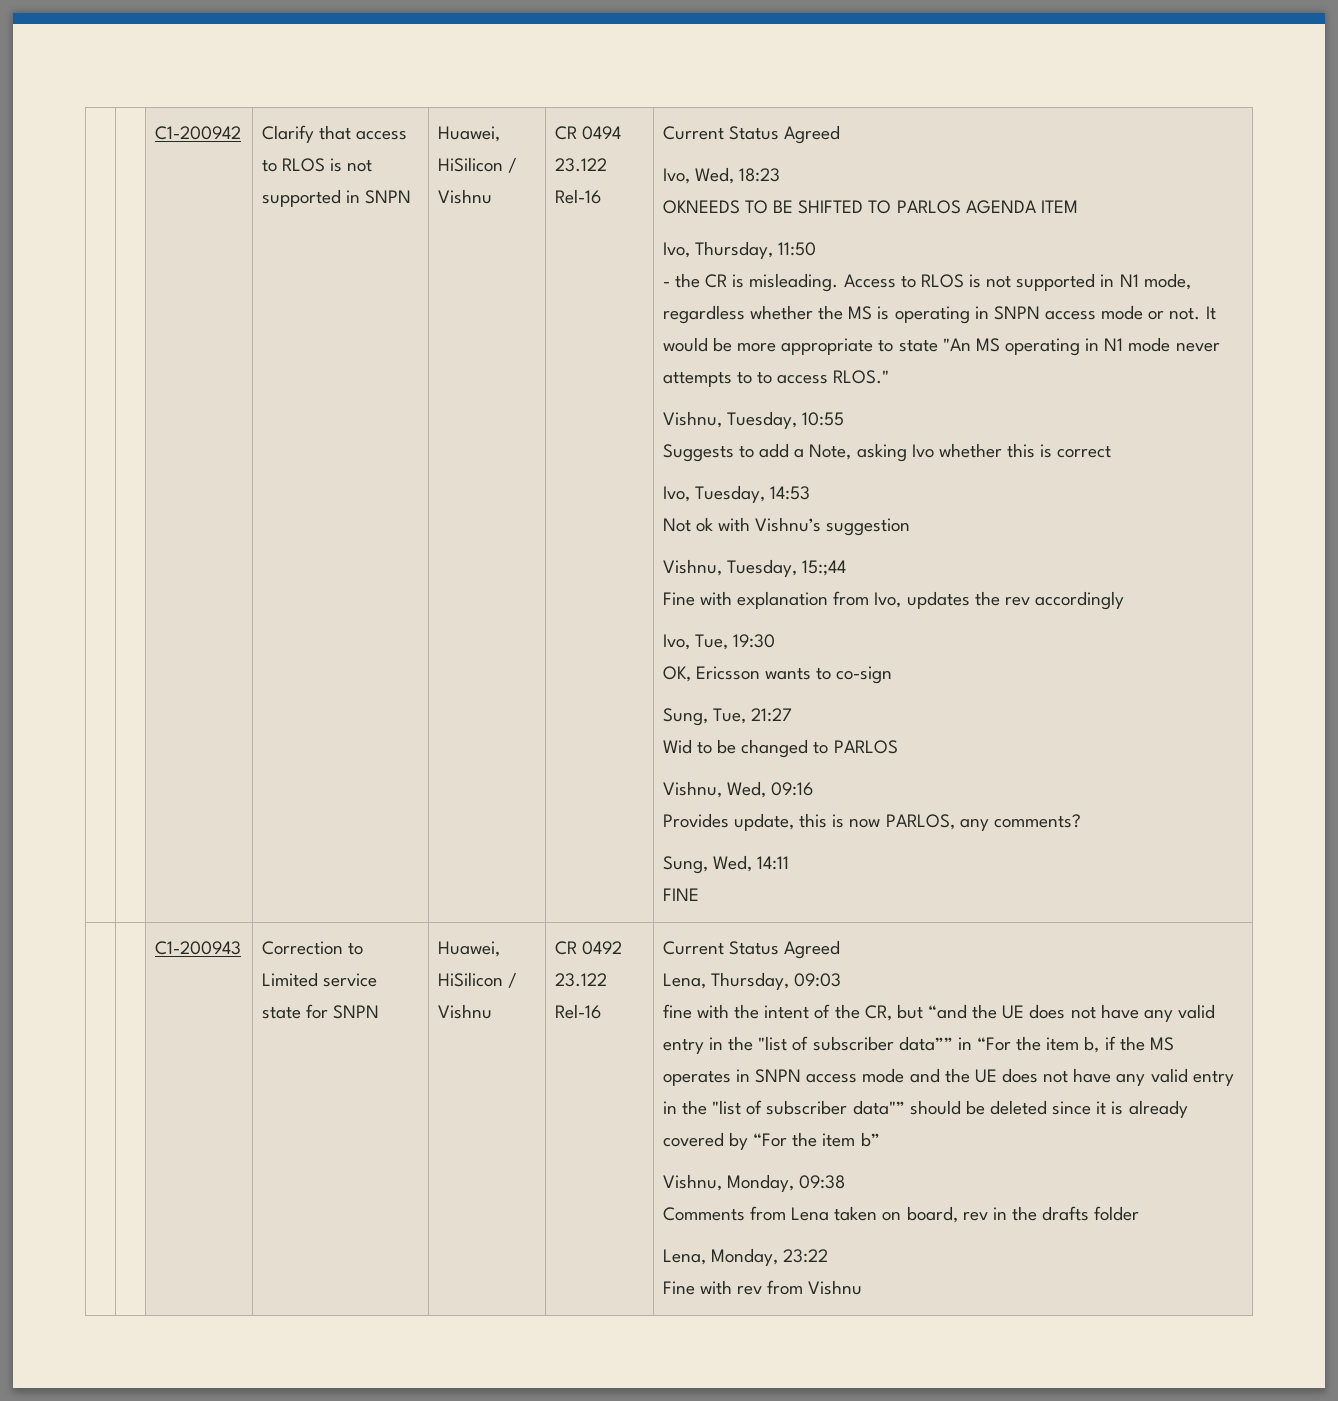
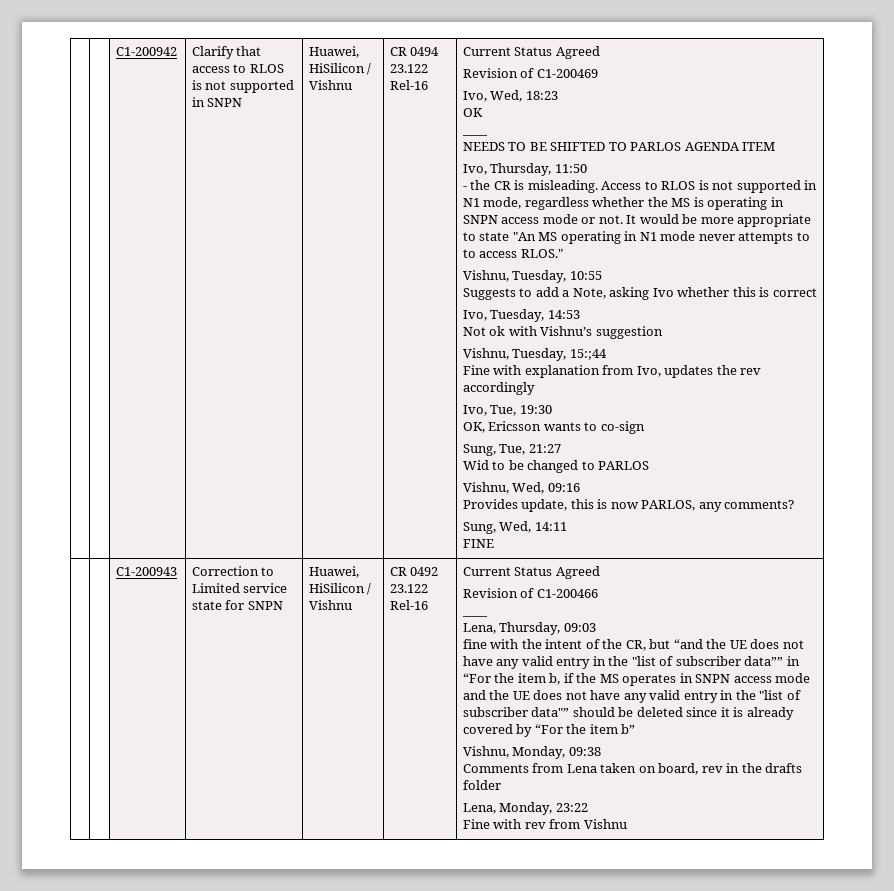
+ Revision of C1-200469
- OKNEEDS TO BE SHIFTED TO PARLOS AGENDA ITEM
+ OK
+ ____
+ NEEDS TO BE SHIFTED TO PARLOS AGENDA ITEM
+ Revision of C1-200466
+ ____

